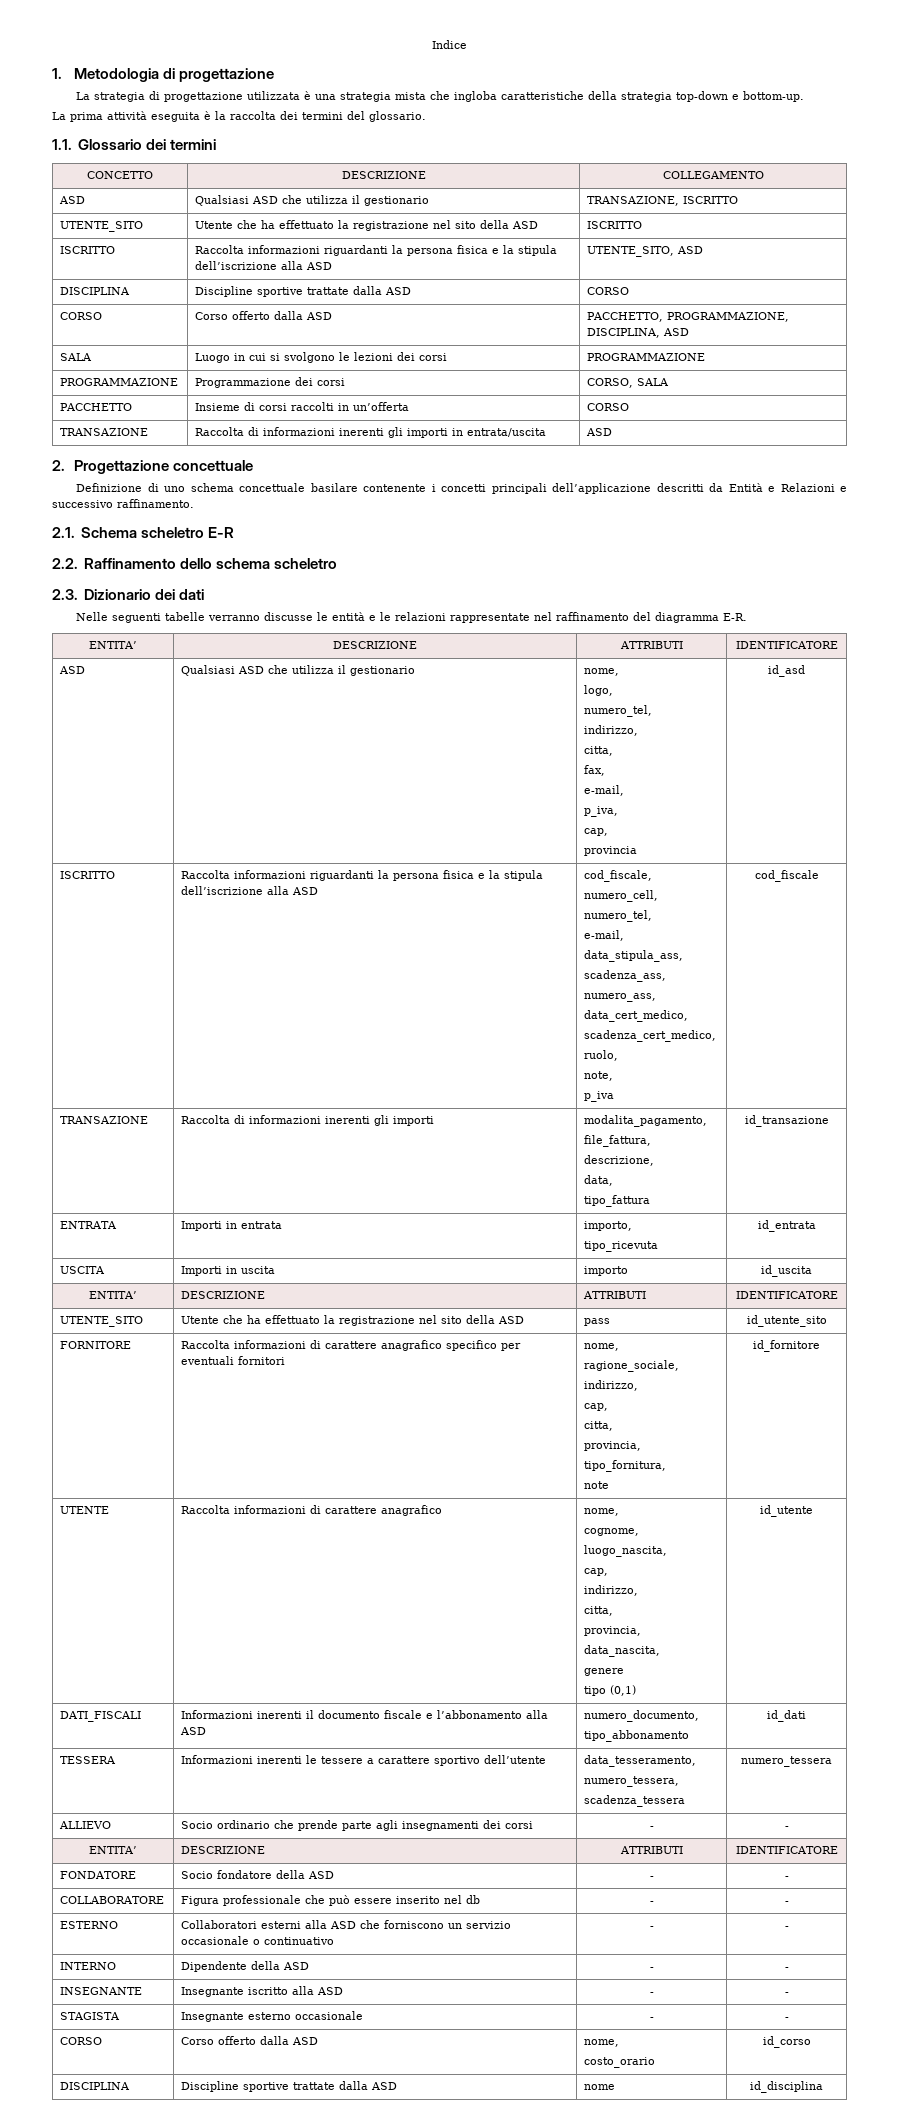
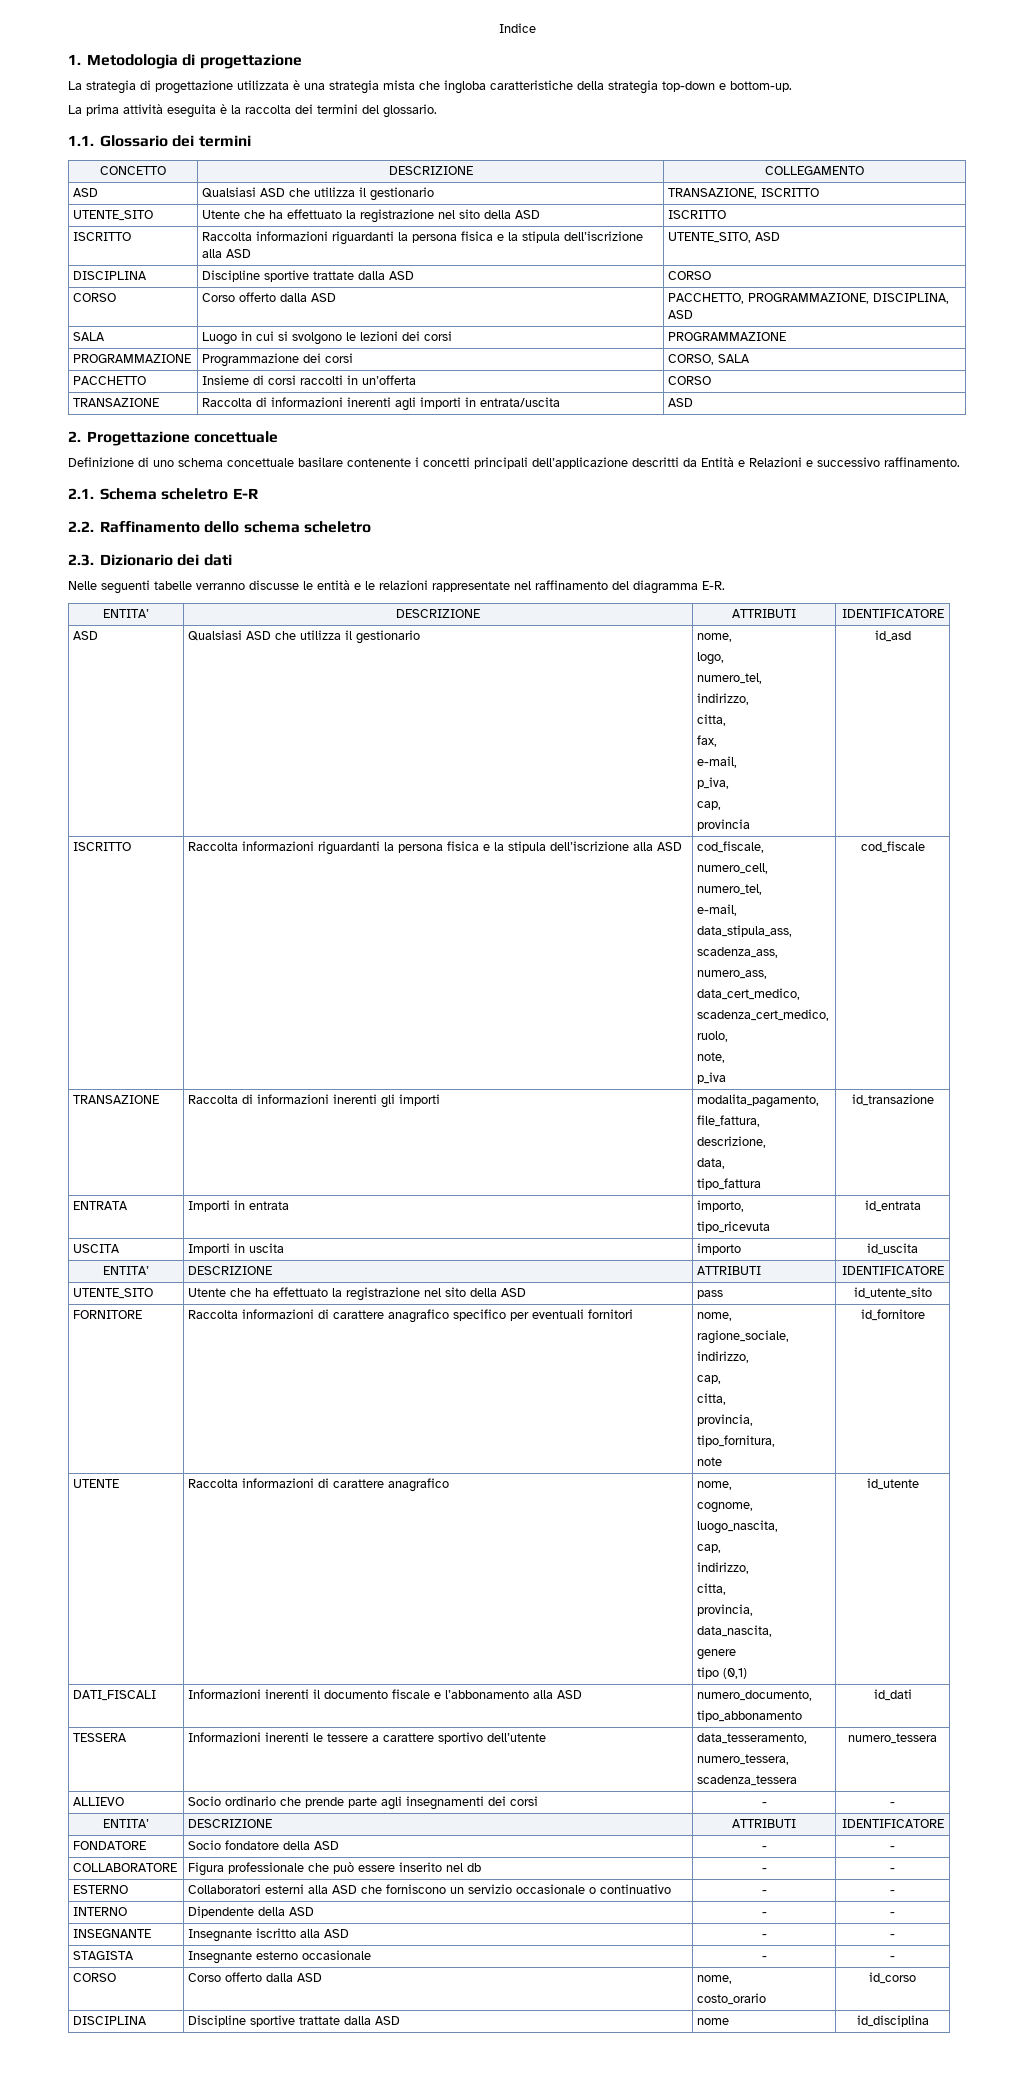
- TRANSAZIONE | Raccolta di informazioni inerenti gli importi in entrata/uscita | ASD
+ TRANSAZIONE | Raccolta di informazioni inerenti agli importi in entrata/uscita | ASD

